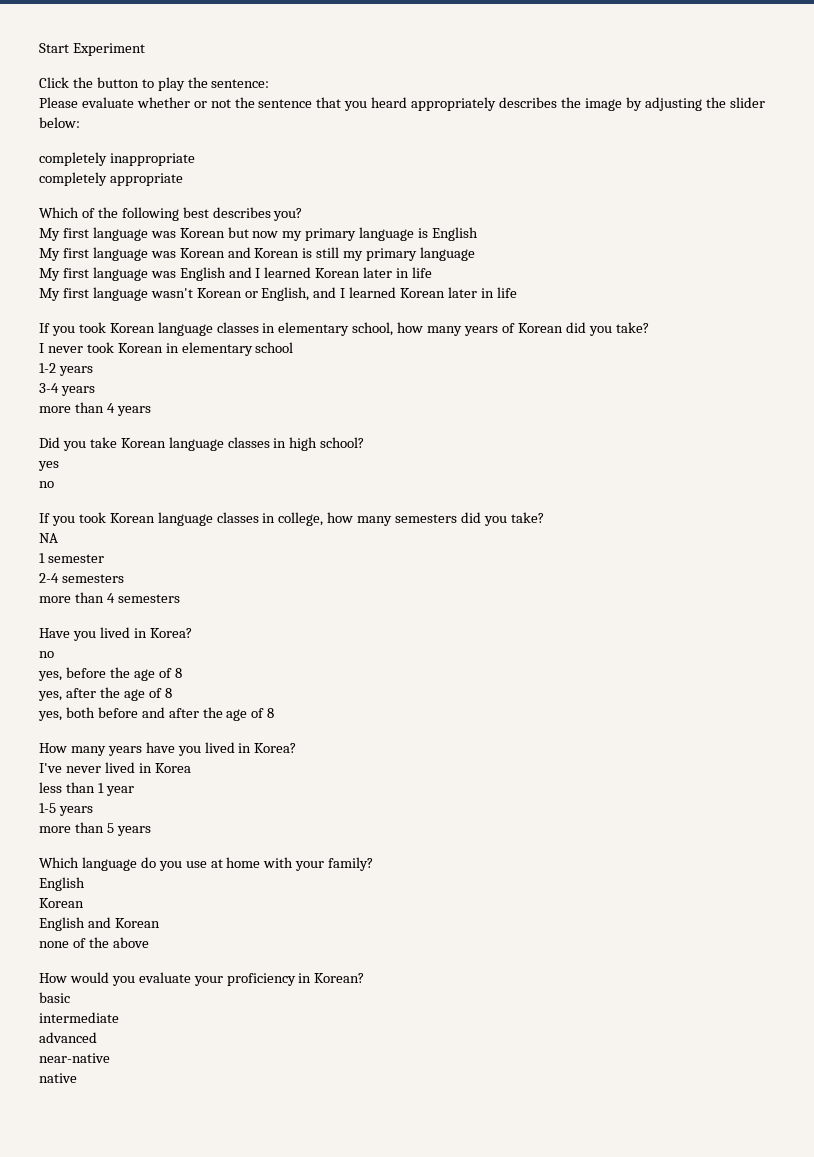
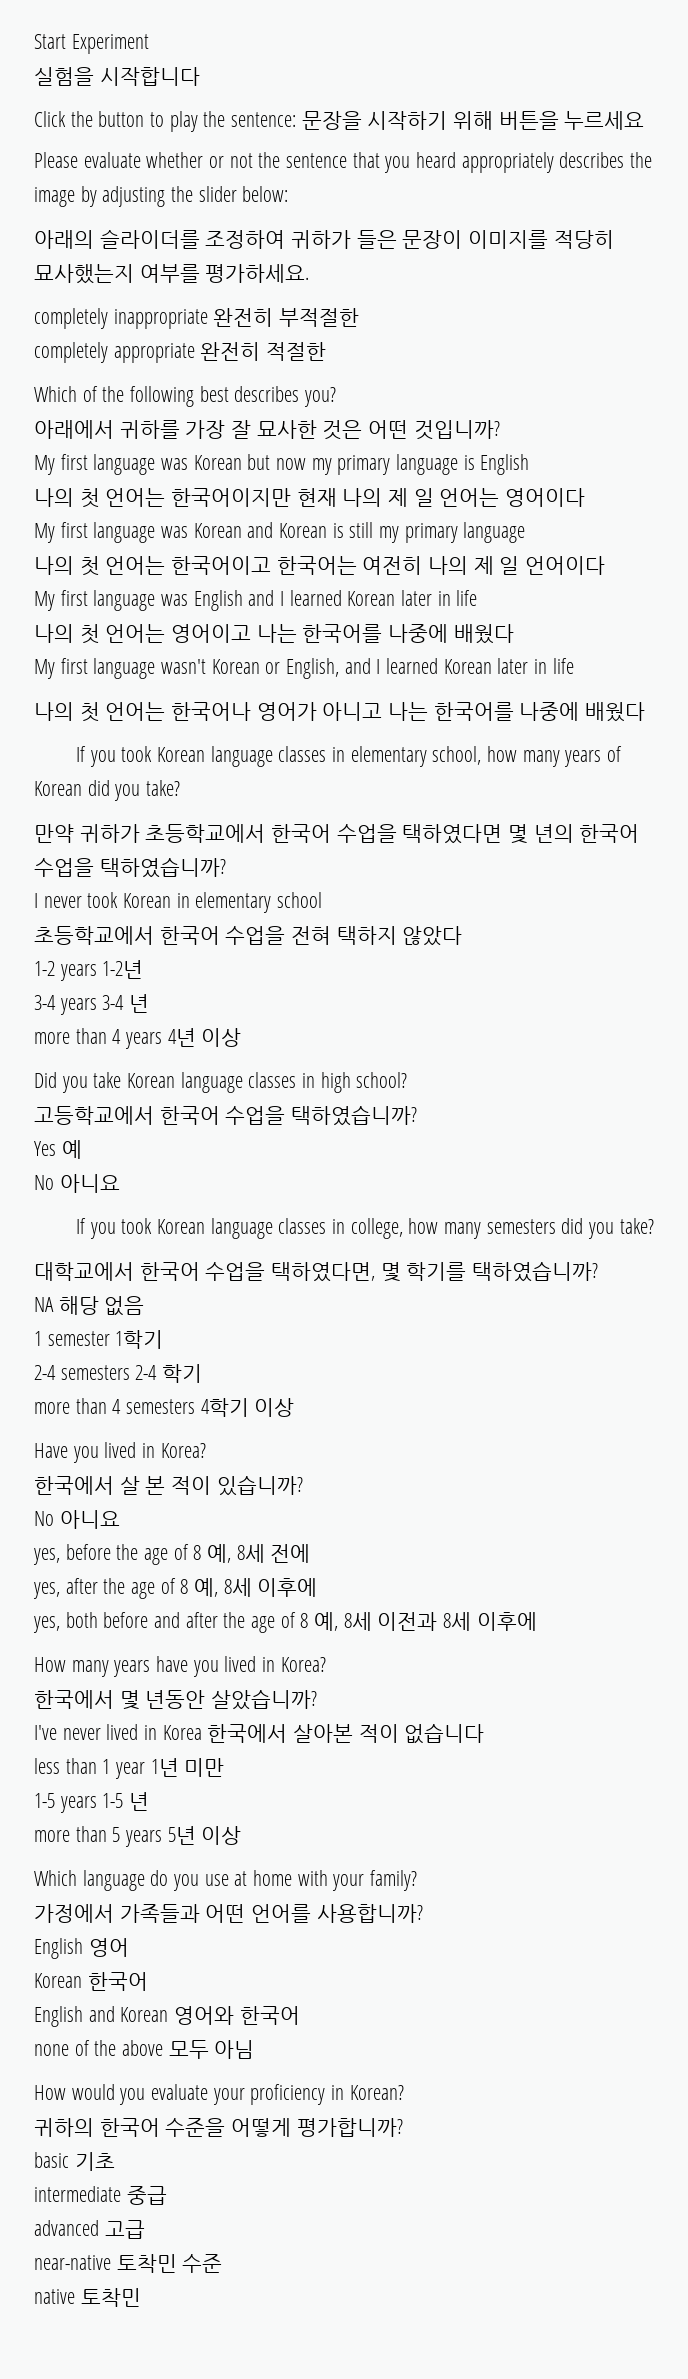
+ 실험을 시작합니다
- Click the button to play the sentence:
+ Click the button to play the sentence: 문장을 시작하기 위해 버튼을 누르세요
+ 아래의 슬라이더를 조정하여 귀하가 들은 문장이 이미지를 적당히 묘사했는지 여부를 평가하세요.
- completely inappropriate
+ completely inappropriate 완전히 부적절한
- completely appropriate
+ completely appropriate 완전히 적절한
+ 아래에서 귀하를 가장 잘 묘사한 것은 어떤 것입니까?
+ 나의 첫 언어는 한국어이지만 현재 나의 제 일 언어는 영어이다
+ 나의 첫 언어는 한국어이고 한국어는 여전히 나의 제 일 언어이다
+ 나의 첫 언어는 영어이고 나는 한국어를 나중에 배웠다
+ 나의 첫 언어는 한국어나 영어가 아니고 나는 한국어를 나중에 배웠다
+ 만약 귀하가 초등학교에서 한국어 수업을 택하였다면 몇 년의 한국어 수업을 택하였습니까?
+ 초등학교에서 한국어 수업을 전혀 택하지 않았다
- 1-2 years
+ 1-2 years 1-2년
- 3-4 years
+ 3-4 years 3-4 년
- more than 4 years
+ more than 4 years 4년 이상
- yes
- no
+ 고등학교에서 한국어 수업을 택하였습니까?
+ Yes 예
+ No 아니요
+ 대학교에서 한국어 수업을 택하였다면, 몇 학기를 택하였습니까?
- NA
+ NA 해당 없음
- 1 semester
+ 1 semester 1학기
- 2-4 semesters
+ 2-4 semesters 2-4 학기
- more than 4 semesters
+ more than 4 semesters 4학기 이상
  Have you lived in Korea?
- no
+ 한국에서 살 본 적이 있습니까?
+ No 아니요
- yes, before the age of 8
+ yes, before the age of 8 예, 8세 전에
- yes, after the age of 8
+ yes, after the age of 8 예, 8세 이후에
- yes, both before and after the age of 8
+ yes, both before and after the age of 8 예, 8세 이전과 8세 이후에
+ 한국에서 몇 년동안 살았습니까?
- I've never lived in Korea
+ I've never lived in Korea 한국에서 살아본 적이 없습니다
- less than 1 year
+ less than 1 year 1년 미만
- 1-5 years
+ 1-5 years 1-5 년
- more than 5 years
+ more than 5 years 5년 이상
  Which language do you use at home with your family?
- English
- Korean
+ 가정에서 가족들과 어떤 언어를 사용합니까?
+ English 영어
+ Korean 한국어
- English and Korean
+ English and Korean 영어와 한국어
- none of the above
+ none of the above 모두 아님
+ 귀하의 한국어 수준을 어떻게 평가합니까?
- basic
+ basic 기초
- intermediate
+ intermediate 중급
- advanced
+ advanced 고급
- near-native
+ near-native 토착민 수준
- native
+ native 토착민

